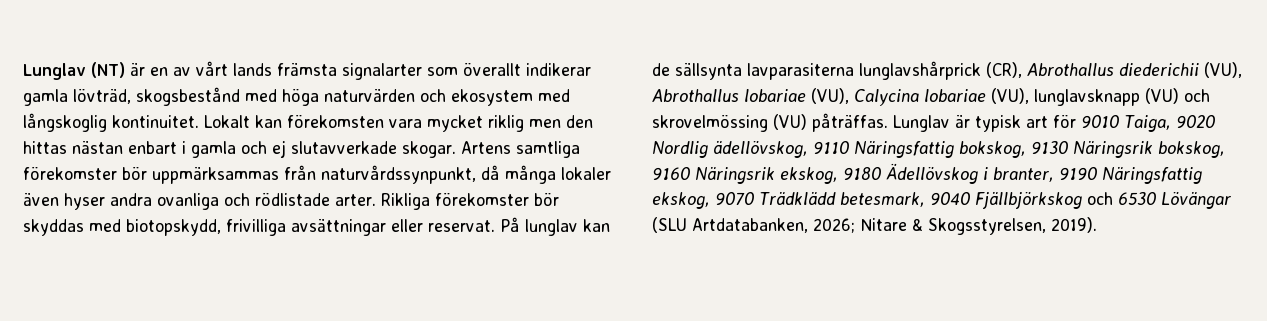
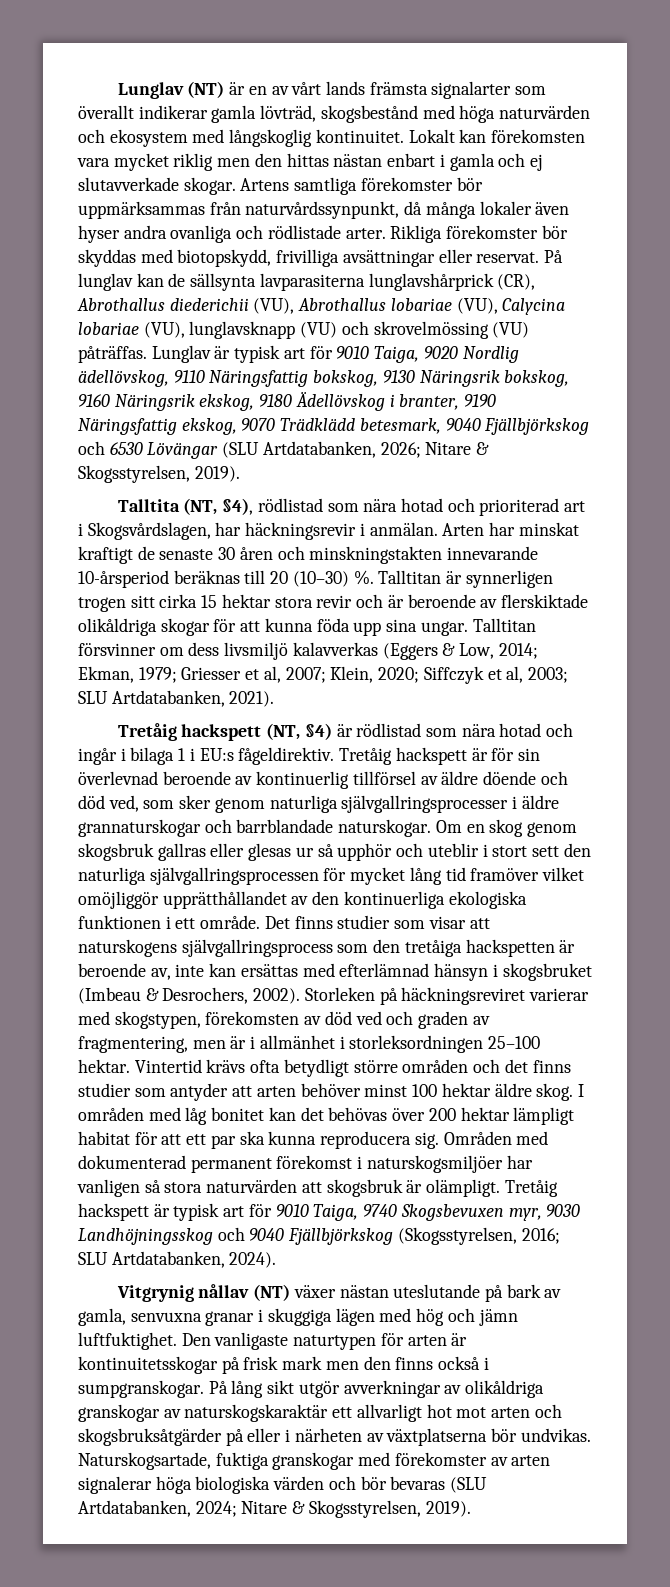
+ Talltita (NT, §4), rödlistad som nära hotad och prioriterad art i Skogsvårdslagen, har häckningsrevir i anmälan. Arten har minskat kraftigt de senaste 30 åren och minskningstakten innevarande 10-årsperiod beräknas till 20 (10–30) %. Talltitan är synnerligen trogen sitt cirka 15 hektar stora revir och är beroende av flerskiktade olikåldriga skogar för att kunna föda upp sina ungar. Talltitan försvinner om dess livsmiljö kalavverkas (Eggers & Low, 2014; Ekman, 1979; Griesser et al, 2007; Klein, 2020; Siffczyk et al, 2003; SLU Artdatabanken, 2021).
+ Tretåig hackspett (NT, §4) är rödlistad som nära hotad och ingår i bilaga 1 i EU:s fågeldirektiv. Tretåig hackspett är för sin överlevnad beroende av kontinuerlig tillförsel av äldre döende och död ved, som sker genom naturliga självgallringsprocesser i äldre grannaturskogar och barrblandade naturskogar. Om en skog genom skogsbruk gallras eller glesas ur så upphör och uteblir i stort sett den naturliga självgallringsprocessen för mycket lång tid framöver vilket omöjliggör upprätthållandet av den kontinuerliga ekologiska funktionen i ett område. Det finns studier som visar att naturskogens självgallringsprocess som den tretåiga hackspetten är beroende av, inte kan ersättas med efterlämnad hänsyn i skogsbruket (Imbeau & Desrochers, 2002). Storleken på häckningsreviret varierar med skogstypen, förekomsten av död ved och graden av fragmentering, men är i allmänhet i storleksordningen 25–100 hektar. Vintertid krävs ofta betydligt större områden och det finns studier som antyder att arten behöver minst 100 hektar äldre skog. I områden med låg bonitet kan det behövas över 200 hektar lämpligt habitat för att ett par ska kunna reproducera sig. Områden med dokumenterad permanent förekomst i naturskogsmiljöer har vanligen så stora naturvärden att skogsbruk är olämpligt. Tretåig hackspett är typisk art för 9010 Taiga, 9740 Skogsbevuxen myr, 9030 Landhöjningsskog och 9040 Fjällbjörkskog (Skogsstyrelsen, 2016; SLU Artdatabanken, 2024).
+ Vitgrynig nållav (NT) växer nästan uteslutande på bark av gamla, senvuxna granar i skuggiga lägen med hög och jämn luftfuktighet. Den vanligaste naturtypen för arten är kontinuitetsskogar på frisk mark men den finns också i sumpgranskogar. På lång sikt utgör avverkningar av olikåldriga granskogar av naturskogskaraktär ett allvarligt hot mot arten och skogsbruksåtgärder på eller i närheten av växtplatserna bör undvikas. Naturskogsartade, fuktiga granskogar med förekomster av arten signalerar höga biologiska värden och bör bevaras (SLU Artdatabanken, 2024; Nitare & Skogsstyrelsen, 2019).

